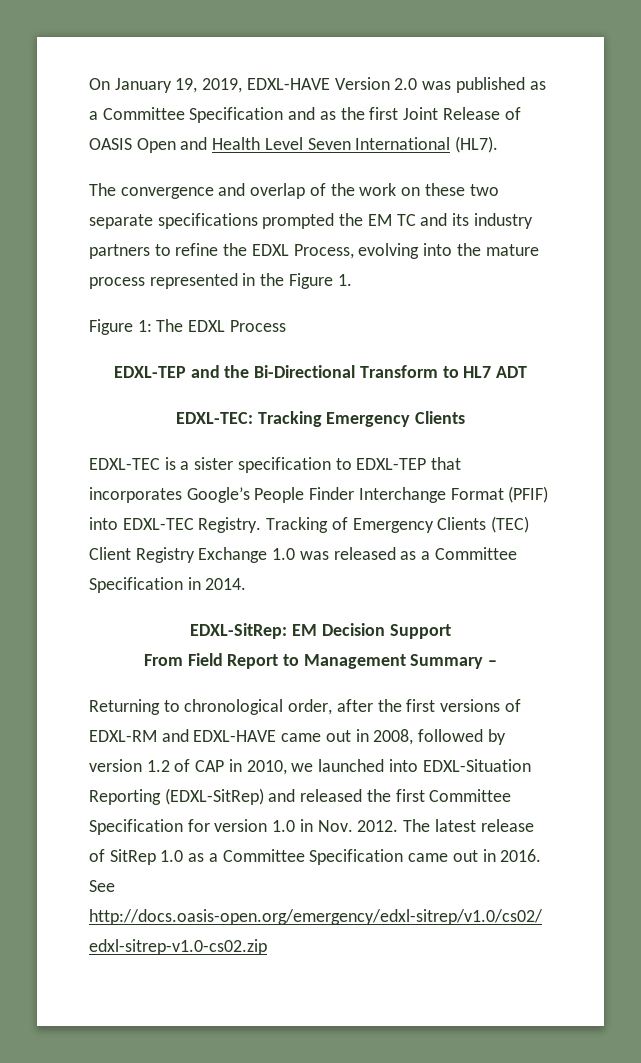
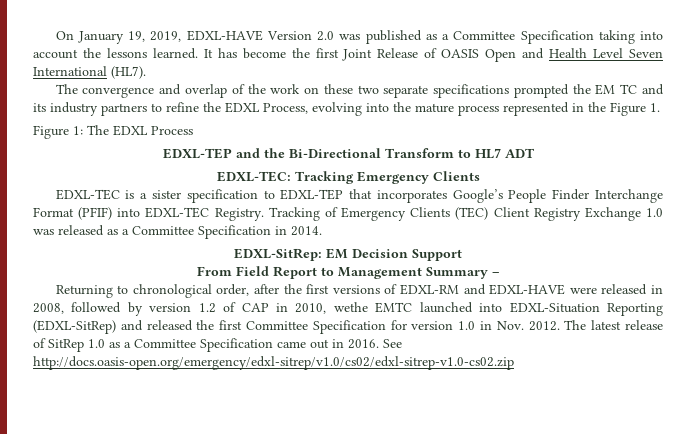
- On January 19, 2019, EDXL-HAVE Version 2.0 was published as a Committee Specification and as the first Joint Release of OASIS Open and Health Level Seven International (HL7).
+ On January 19, 2019, EDXL-HAVE Version 2.0 was published as a Committee Specification taking into account the lessons learned. It has become the first Joint Release of OASIS Open and Health Level Seven International (HL7).
- Returning to chronological order, after the first versions of EDXL-RM and EDXL-HAVE came out in 2008, followed by version 1.2 of CAP in 2010, we launched into EDXL-Situation Reporting (EDXL-SitRep) and released the first Committee Specification for version 1.0 in Nov. 2012.
+ Returning to chronological order, after the first versions of EDXL-RM and EDXL-HAVE were released in 2008, followed by version 1.2 of CAP in 2010, wethe EMTC launched into EDXL-Situation Reporting (EDXL-SitRep) and released the first Committee Specification for version 1.0 in Nov. 2012.

